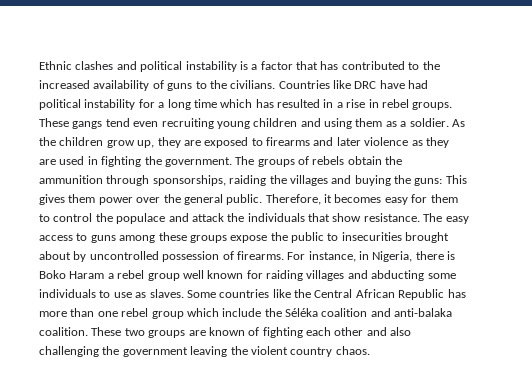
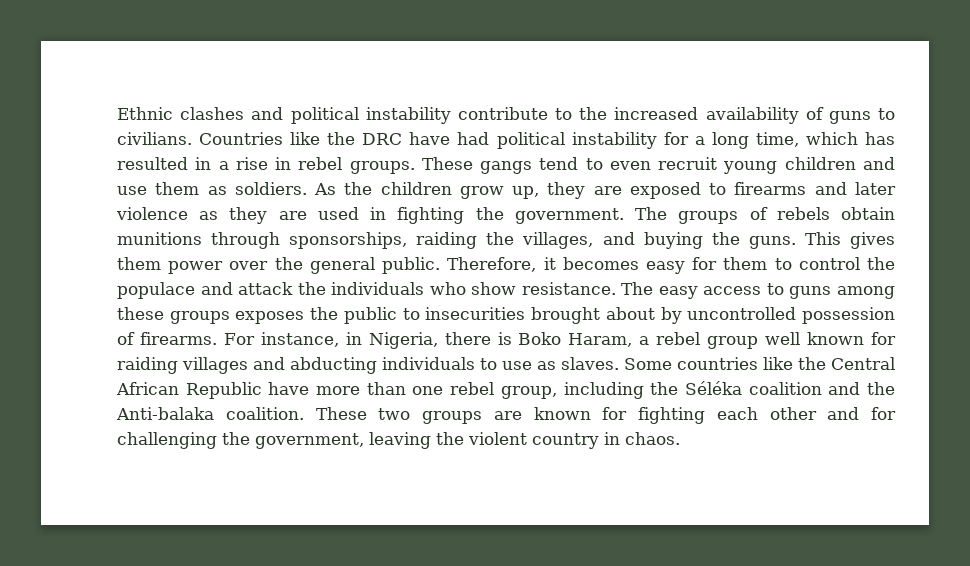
- Ethnic clashes and political instability is a factor that has contributed to the increased availability of guns to the civilians.
+ Ethnic clashes and political instability contribute to the increased availability of guns to civilians.
- Countries like DRC have had political instability for a long time which has resulted in a rise in rebel groups.
+ Countries like the DRC have had political instability for a long time, which has resulted in a rise in rebel groups.
- These gangs tend even recruiting young children and using them as a soldier.
+ These gangs tend to even recruit young children and use them as soldiers.
- The groups of rebels obtain the ammunition through sponsorships, raiding the villages and buying the guns: This gives them power over the general public.
+ The groups of rebels obtain munitions through sponsorships, raiding the villages, and buying the guns. This gives them power over the general public.
- Therefore, it becomes easy for them to control the populace and attack the individuals that show resistance.
+ Therefore, it becomes easy for them to control the populace and attack the individuals who show resistance.
- The easy access to guns among these groups expose the public to insecurities brought about by uncontrolled possession of firearms.
+ The easy access to guns among these groups exposes the public to insecurities brought about by uncontrolled possession of firearms.
- For instance, in Nigeria, there is Boko Haram a rebel group well known for raiding villages and abducting some individuals to use as slaves.
+ For instance, in Nigeria, there is Boko Haram, a rebel group well known for raiding villages and abducting individuals to use as slaves.
- Some countries like the Central African Republic has more than one rebel group which include the Séléka coalition and anti-balaka coalition.
+ Some countries like the Central African Republic have more than one rebel group, including the Séléka coalition and the Anti-balaka coalition.
- These two groups are known of fighting each other and also challenging the government leaving the violent country chaos.
+ These two groups are known for fighting each other and for challenging the government, leaving the violent country in chaos.

